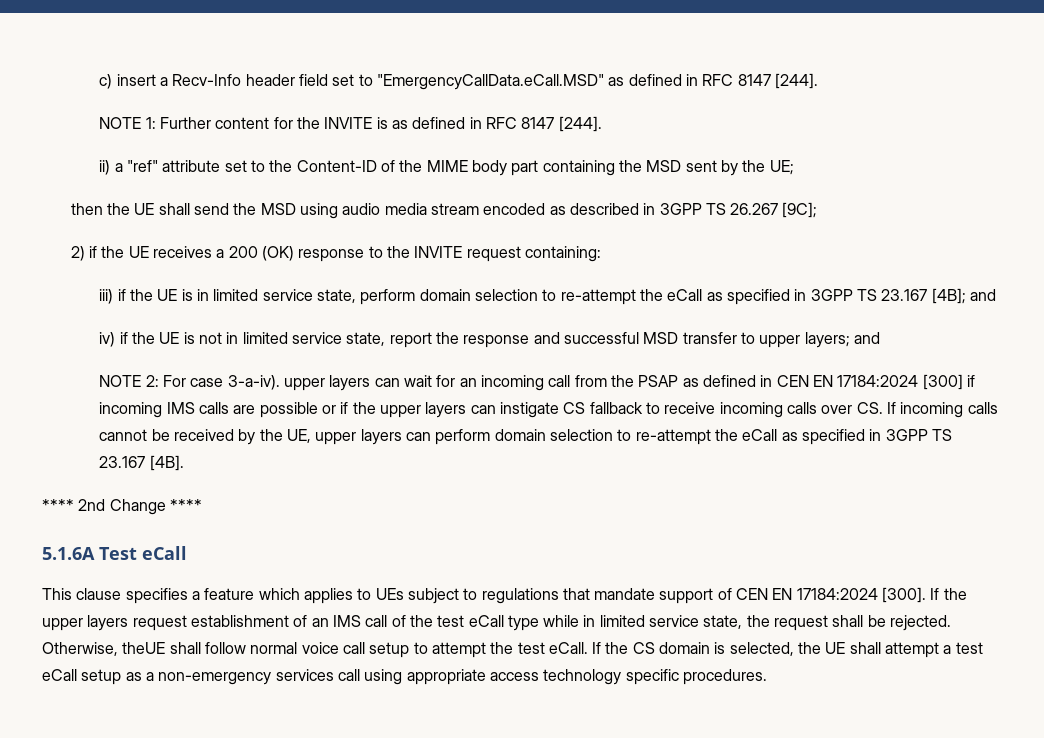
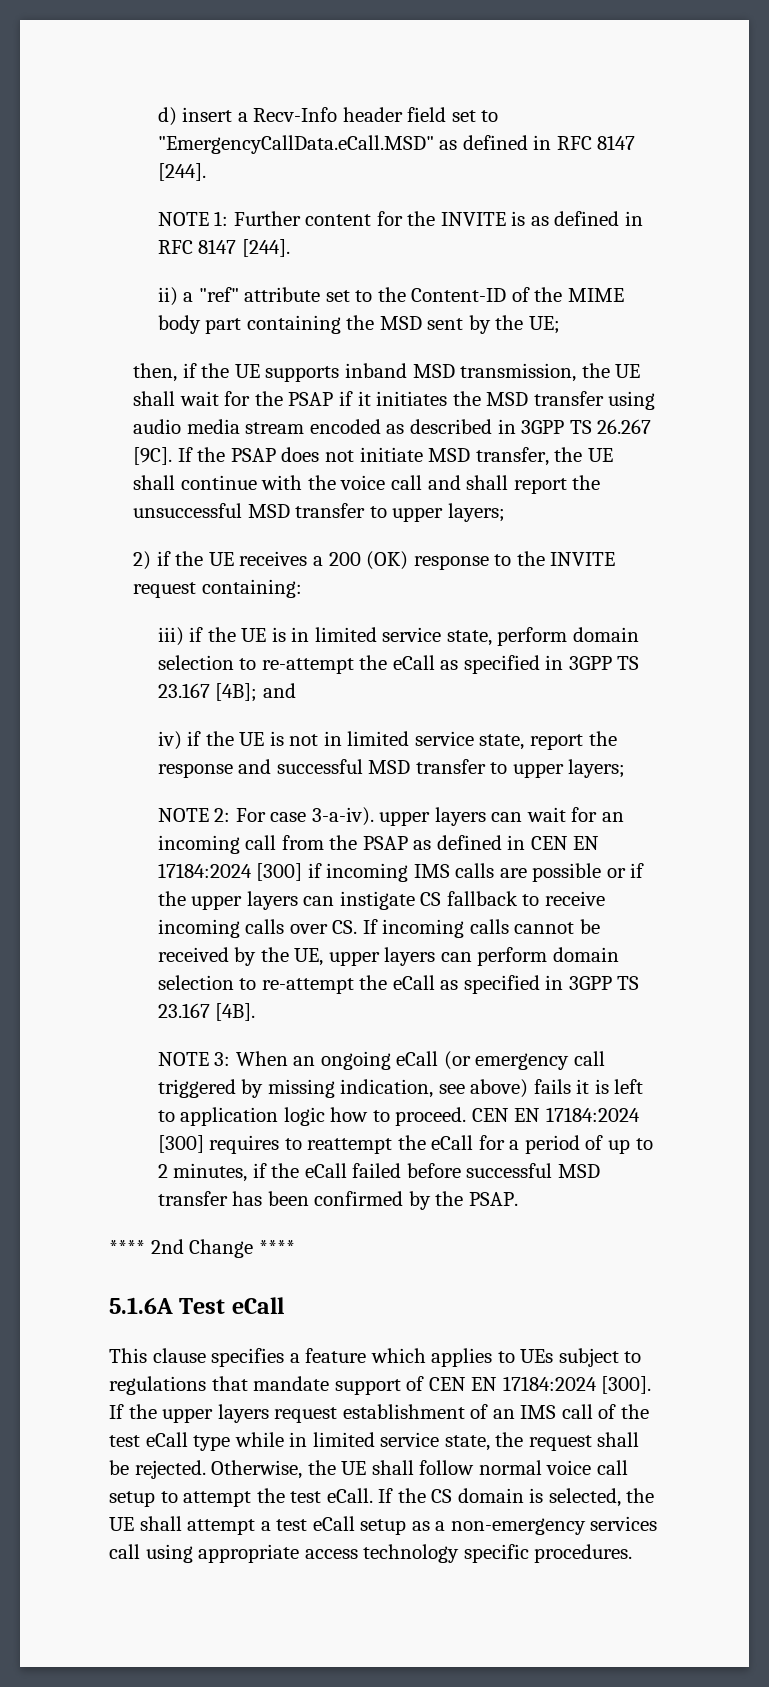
- c) insert a Recv-Info header field set to "EmergencyCallData.eCall.MSD" as defined in RFC 8147 [244].
+ d) insert a Recv-Info header field set to "EmergencyCallData.eCall.MSD" as defined in RFC 8147 [244].
- then the UE shall send the MSD using audio media stream encoded as described in 3GPP TS 26.267 [9C];
+ then, if the UE supports inband MSD transmission, the UE shall wait for the PSAP if it initiates the MSD transfer using audio media stream encoded as described in 3GPP TS 26.267 [9C]. If the PSAP does not initiate MSD transfer, the UE shall continue with the voice call and shall report the unsuccessful MSD transfer to upper layers;
- iv) if the UE is not in limited service state, report the response and successful MSD transfer to upper layers; and
+ iv) if the UE is not in limited service state, report the response and successful MSD transfer to upper layers;
+ NOTE 3: When an ongoing eCall (or emergency call triggered by missing indication, see above) fails it is left to application logic how to proceed. CEN EN 17184:2024 [300] requires to reattempt the eCall for a period of up to 2 minutes, if the eCall failed before successful MSD transfer has been confirmed by the PSAP.
- Otherwise, theUE shall follow normal voice call setup to attempt the test eCall.
+ Otherwise, the UE shall follow normal voice call setup to attempt the test eCall.

